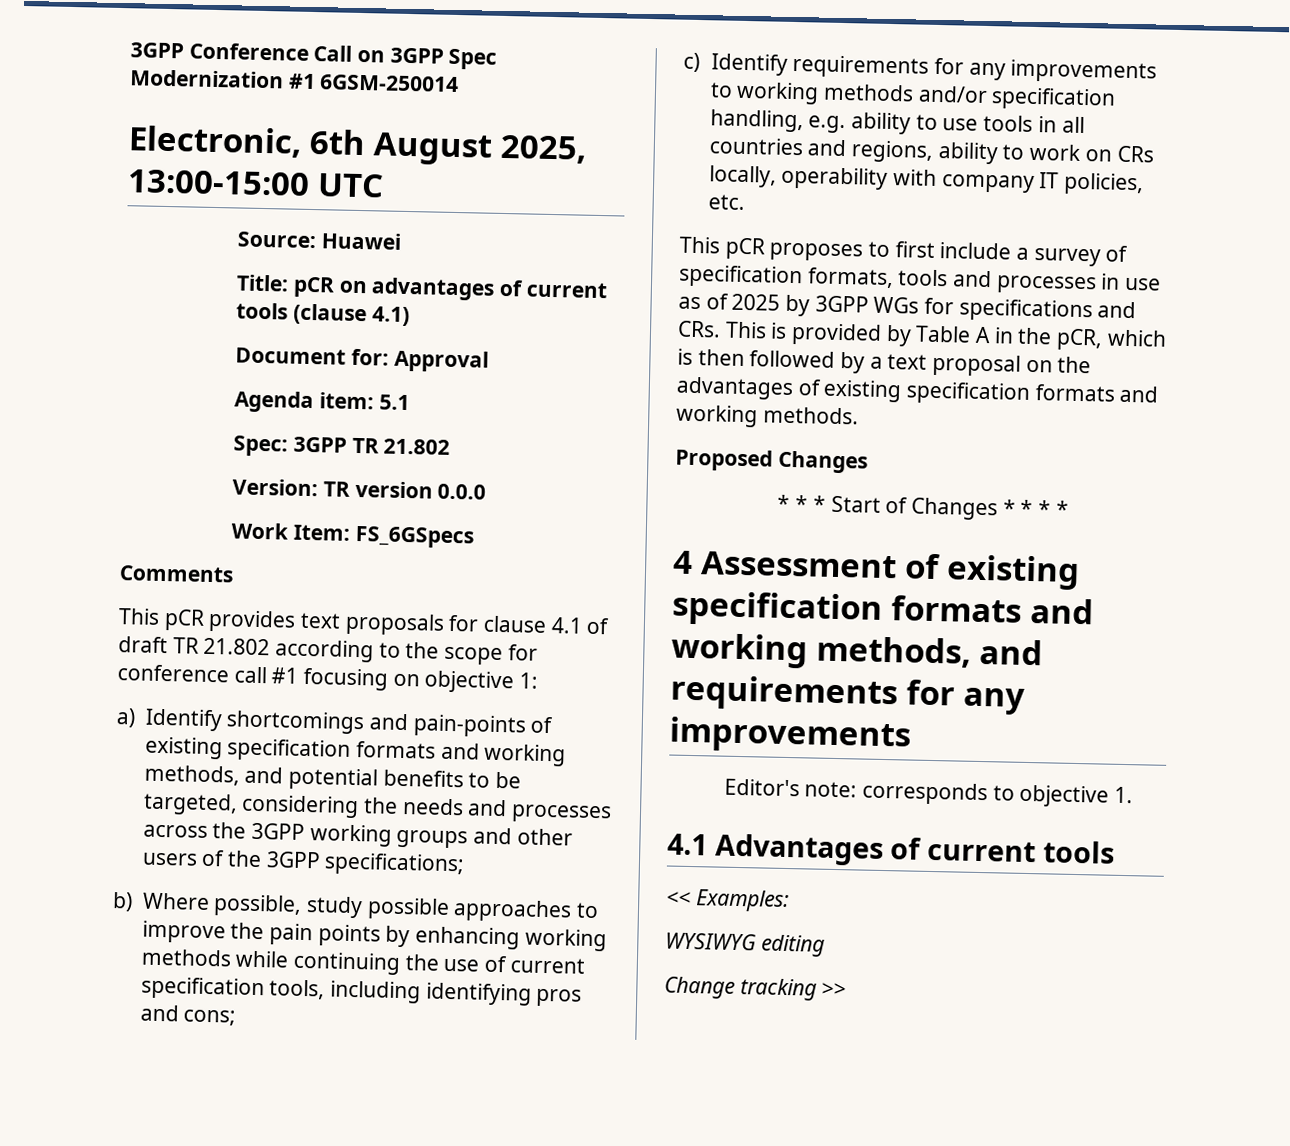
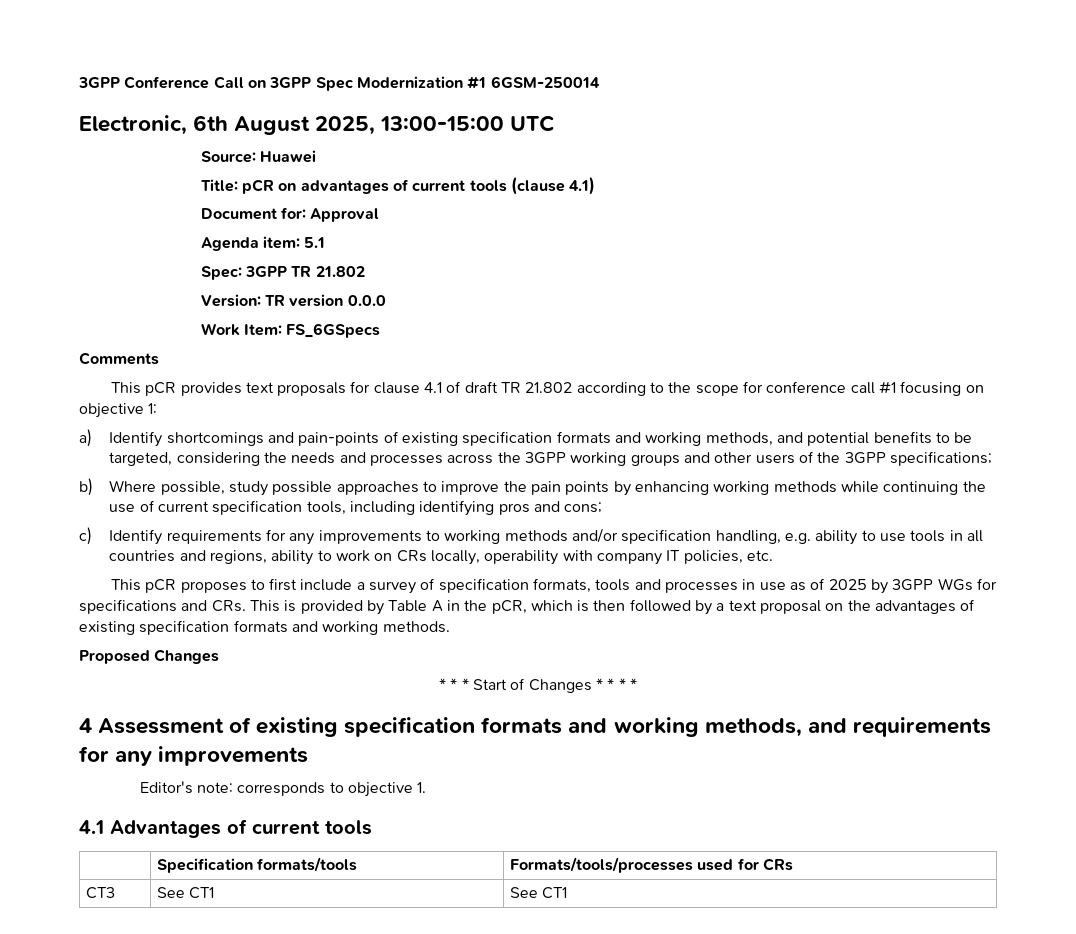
- << Examples:
- WYSIWYG editing
- Change tracking >>
+ | Specification formats/tools | Formats/tools/processes used for CRs
+ CT3 | See CT1 | See CT1

